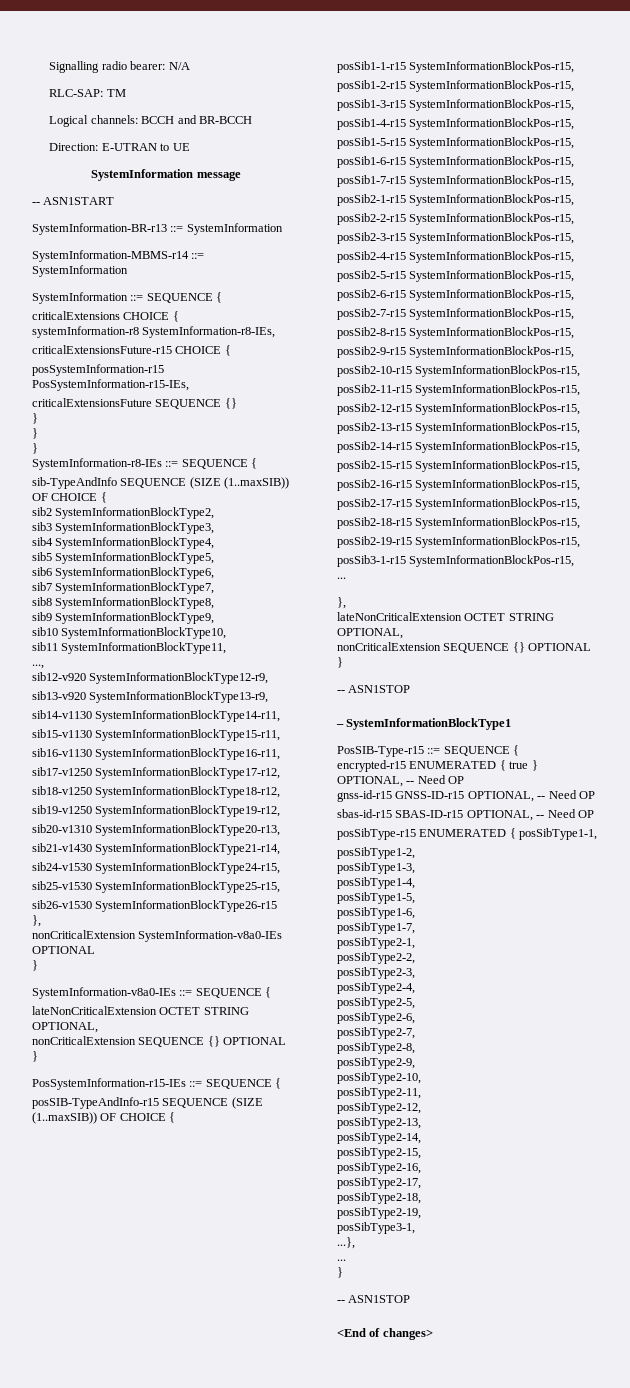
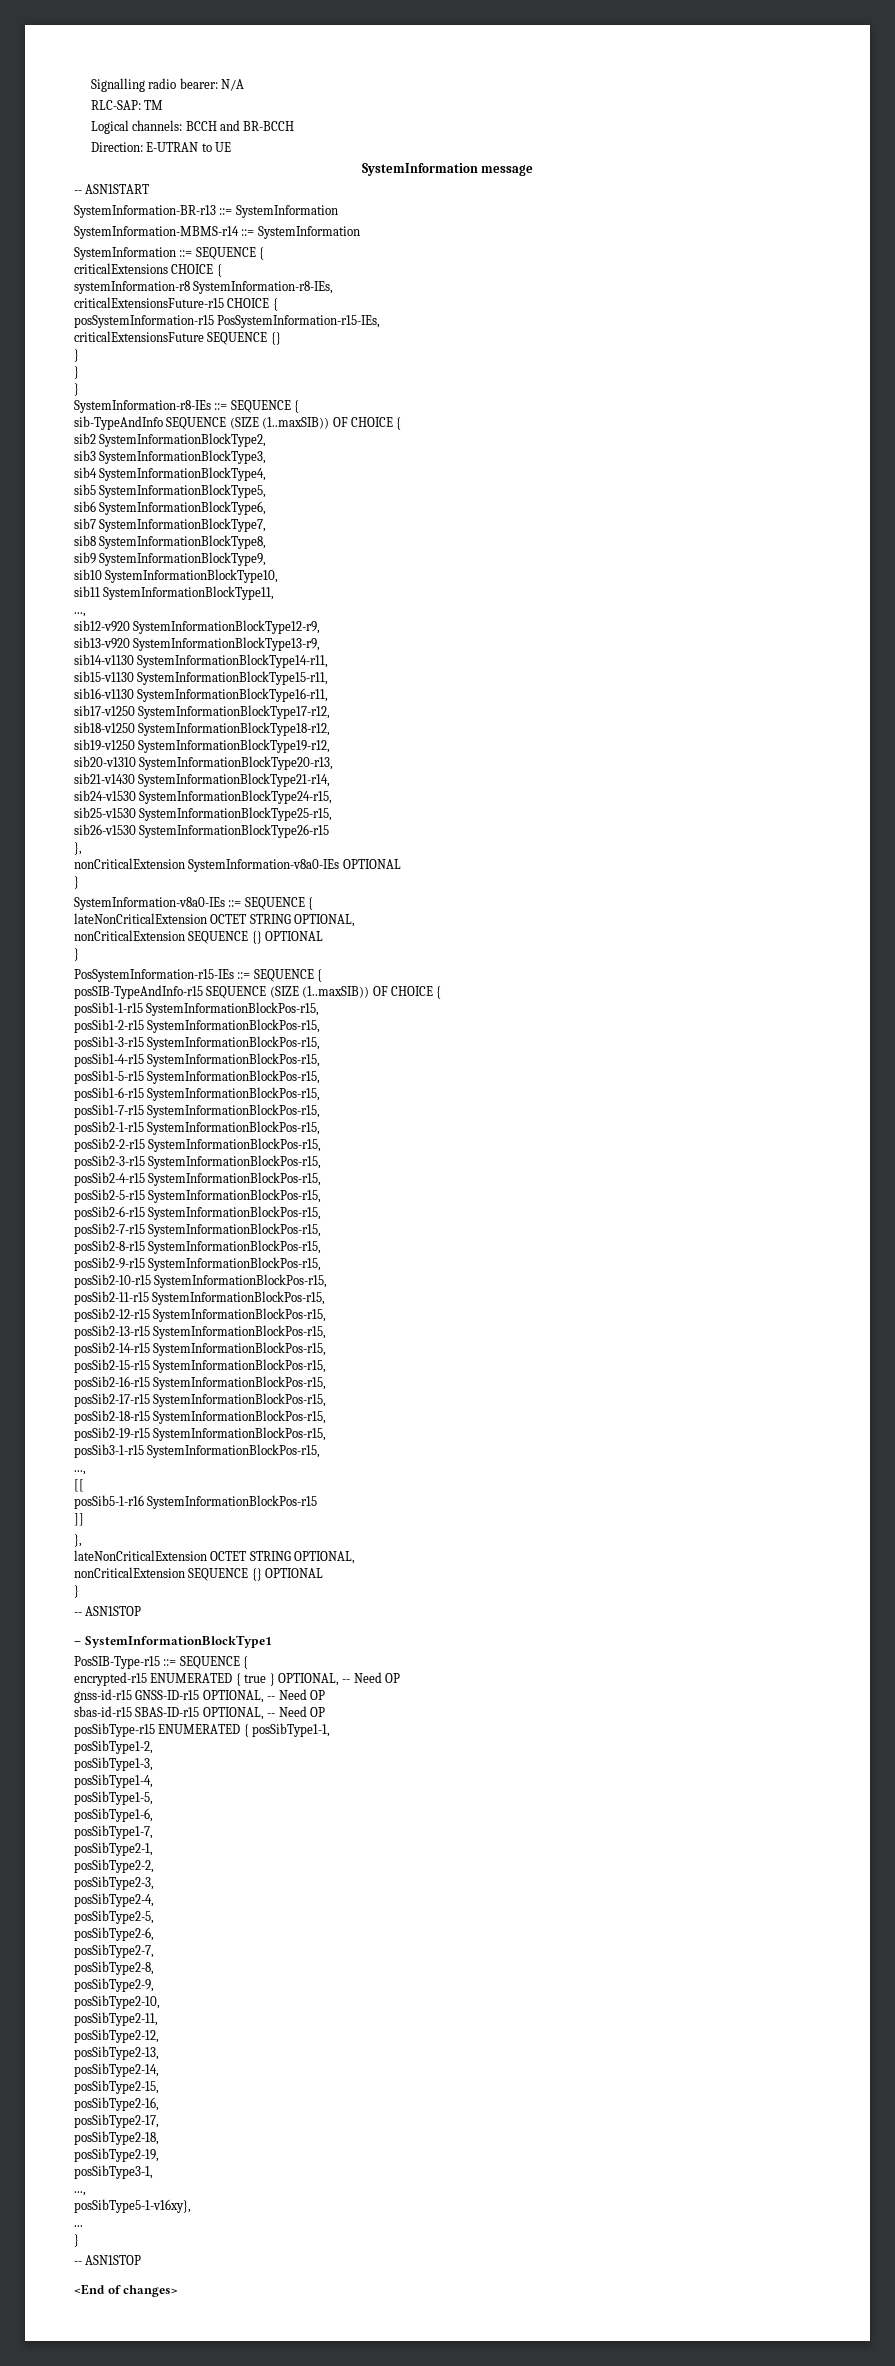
  posSib3-1-r15 SystemInformationBlockPos-r15,
- ...
+ ...,
+ [[
+ posSib5-1-r16 SystemInformationBlockPos-r15
+ ]]
  posSibType3-1,
- ...},
+ ...,
+ posSibType5-1-v16xy},

